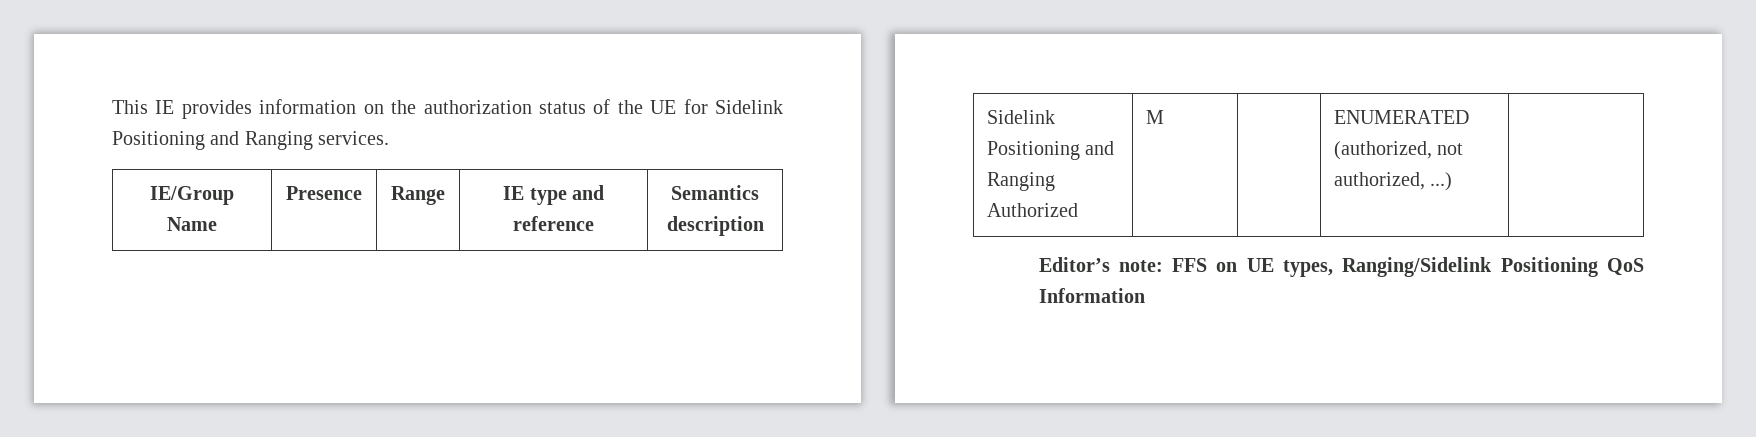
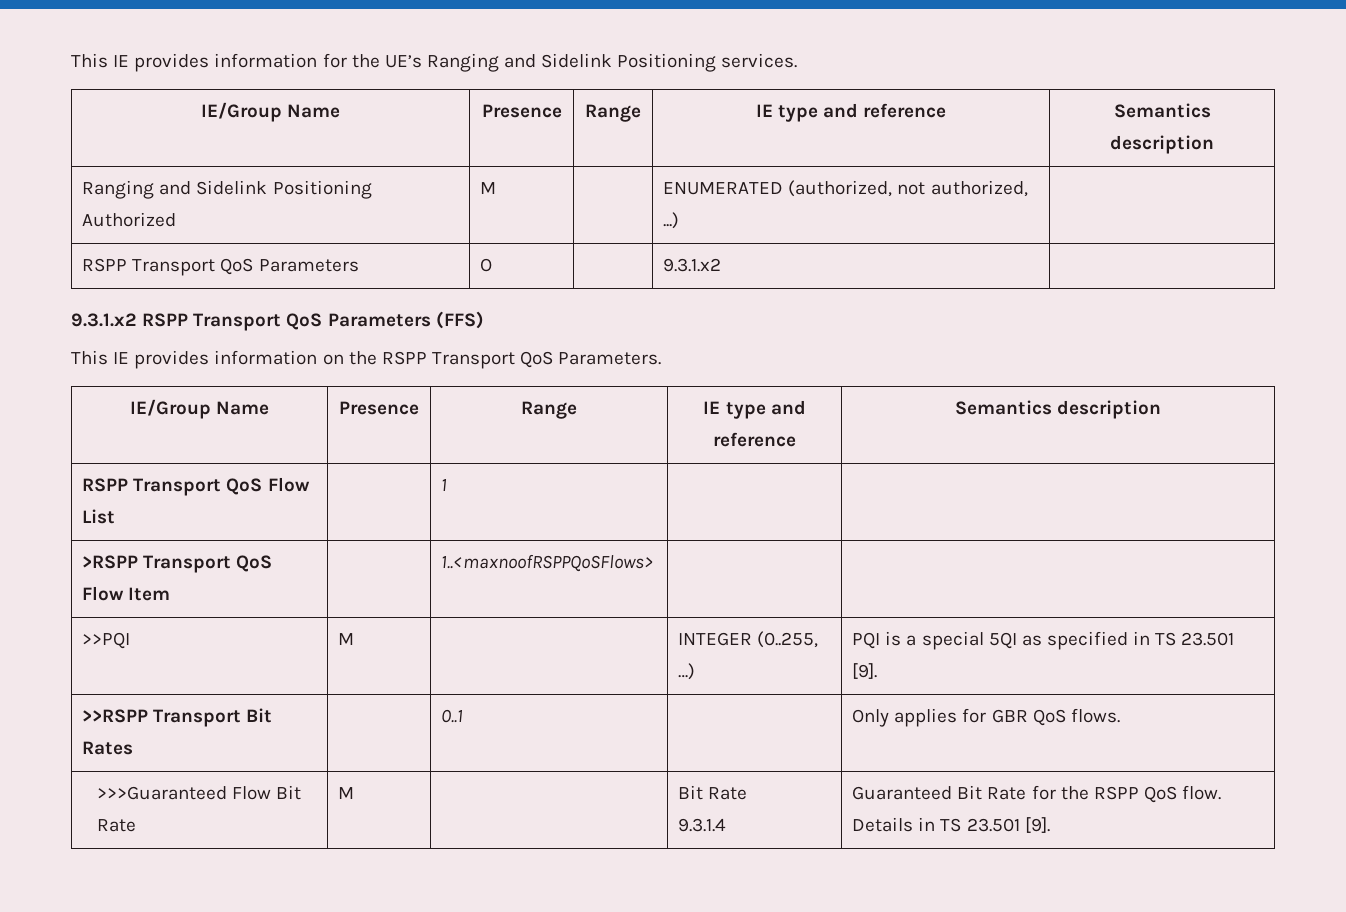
- This IE provides information on the authorization status of the UE for Sidelink Positioning and Ranging services.
+ This IE provides information for the UE’s Ranging and Sidelink Positioning services.
- Sidelink Positioning and Ranging Authorized | M | | ENUMERATED (authorized, not authorized, ...) |
+ Ranging and Sidelink Positioning Authorized | M | | ENUMERATED (authorized, not authorized, ...) |
- Editor’s note: FFS on UE types, Ranging/Sidelink Positioning QoS Information
+ RSPP Transport QoS Parameters | O | | 9.3.1.x2 |
+ 9.3.1.x2 RSPP Transport QoS Parameters (FFS)
+ This IE provides information on the RSPP Transport QoS Parameters.
+ IE/Group Name | Presence | Range | IE type and reference | Semantics description
+ RSPP Transport QoS Flow List | | 1 | |
+ >RSPP Transport QoS Flow Item | | 1..<maxnoofRSPPQoSFlows> | |
+ >>PQI | M | | INTEGER (0..255, …) | PQI is a special 5QI as specified in TS 23.501 [9].
+ >>RSPP Transport Bit Rates | | 0..1 | | Only applies for GBR QoS flows.
+ >>>Guaranteed Flow Bit Rate | M | | Bit Rate
+ 9.3.1.4 | Guaranteed Bit Rate for the RSPP QoS flow. Details in TS 23.501 [9].

